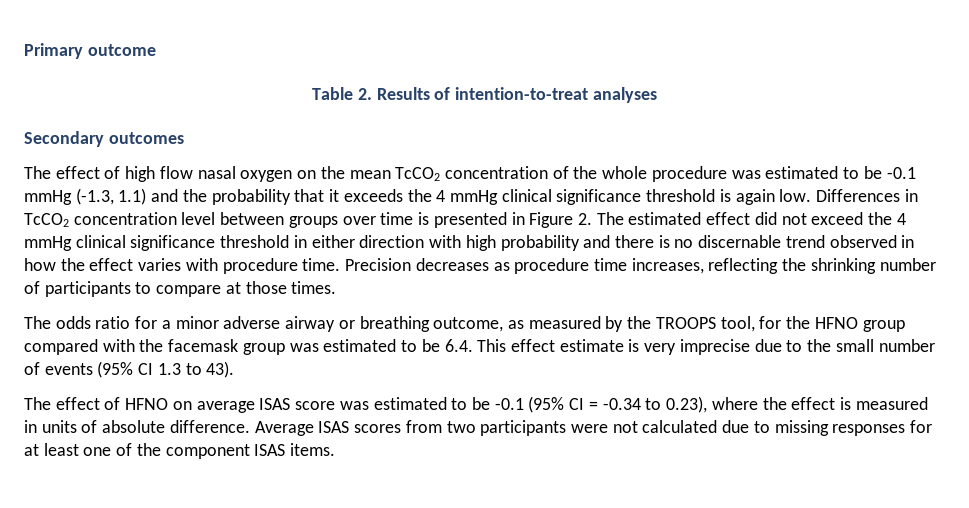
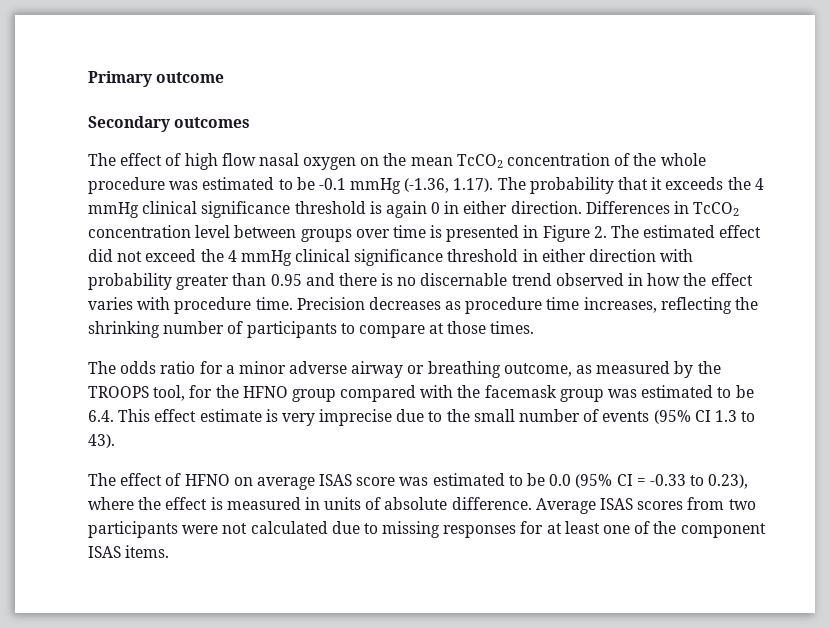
- Table 2. Results of intention-to-treat analyses
- The effect of high flow nasal oxygen on the mean TcCO2 concentration of the whole procedure was estimated to be -0.1 mmHg (-1.3, 1.1) and the probability that it exceeds the 4 mmHg clinical significance threshold is again low.
+ The effect of high flow nasal oxygen on the mean TcCO2 concentration of the whole procedure was estimated to be -0.1 mmHg (-1.36, 1.17). The probability that it exceeds the 4 mmHg clinical significance threshold is again 0 in either direction.
- Differences in TcCO2 concentration level between groups over time is presented in Figure 2. The estimated effect did not exceed the 4 mmHg clinical significance threshold in either direction with high probability and there is no discernable trend observed in how the effect varies with procedure time.
+ Differences in TcCO2 concentration level between groups over time is presented in Figure 2. The estimated effect did not exceed the 4 mmHg clinical significance threshold in either direction with probability greater than 0.95 and there is no discernable trend observed in how the effect varies with procedure time.
- The effect of HFNO on average ISAS score was estimated to be -0.1 (95% CI = -0.34 to 0.23), where the effect is measured in units of absolute difference.
+ The effect of HFNO on average ISAS score was estimated to be 0.0 (95% CI = -0.33 to 0.23), where the effect is measured in units of absolute difference.

